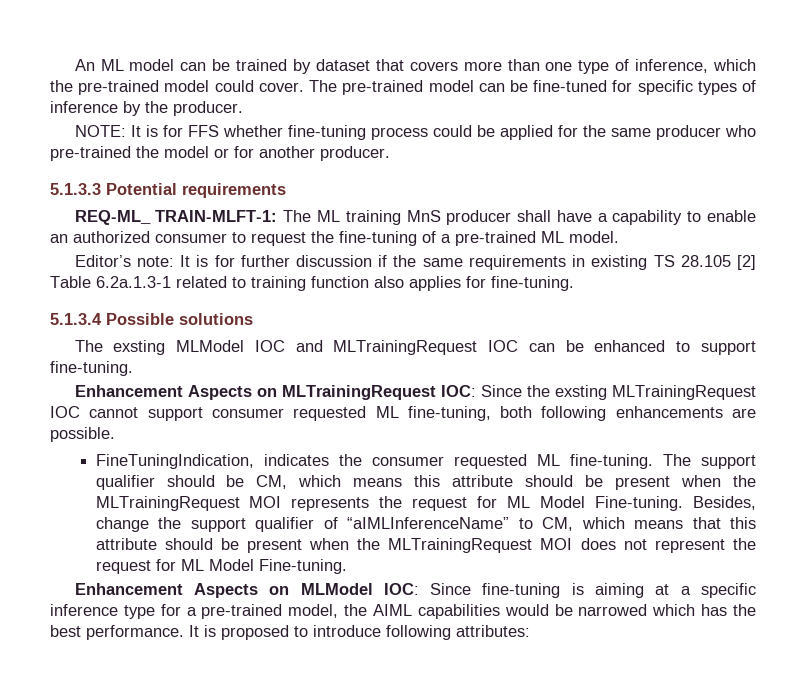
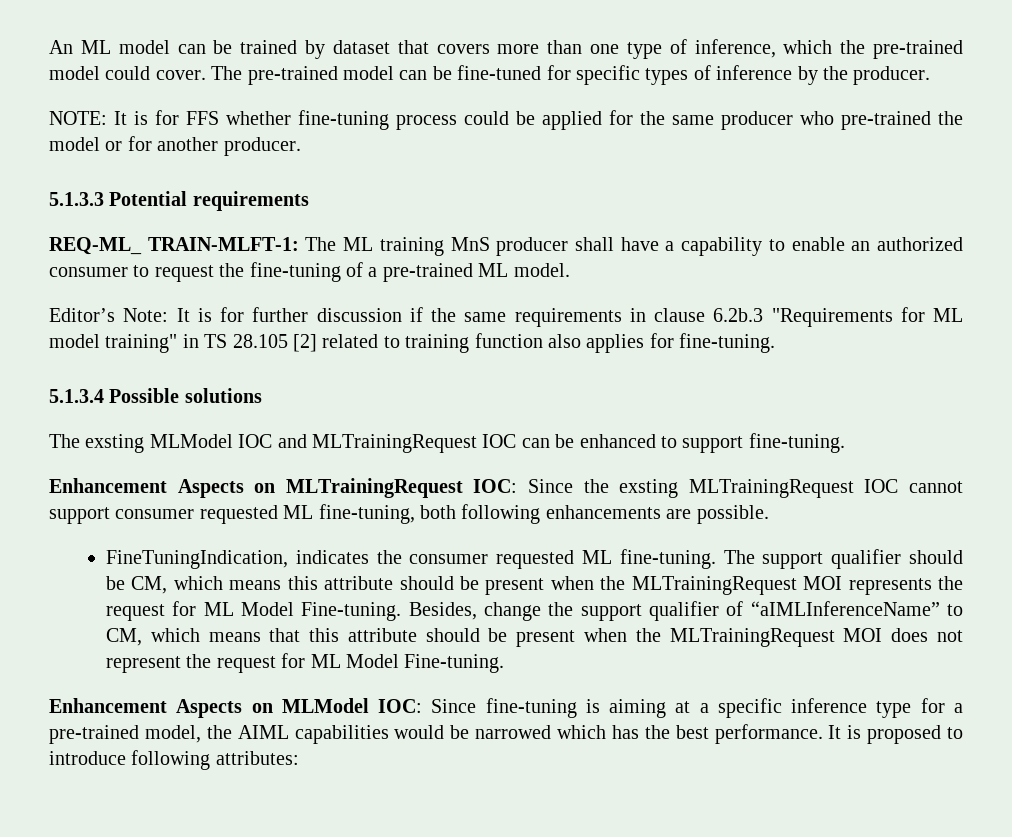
- Editor’s note: It is for further discussion if the same requirements in existing TS 28.105 [2] Table 6.2a.1.3-1 related to training function also applies for fine-tuning.
+ Editor’s Note: It is for further discussion if the same requirements in clause 6.2b.3 "Requirements for ML model training" in TS 28.105 [2] related to training function also applies for fine-tuning.

